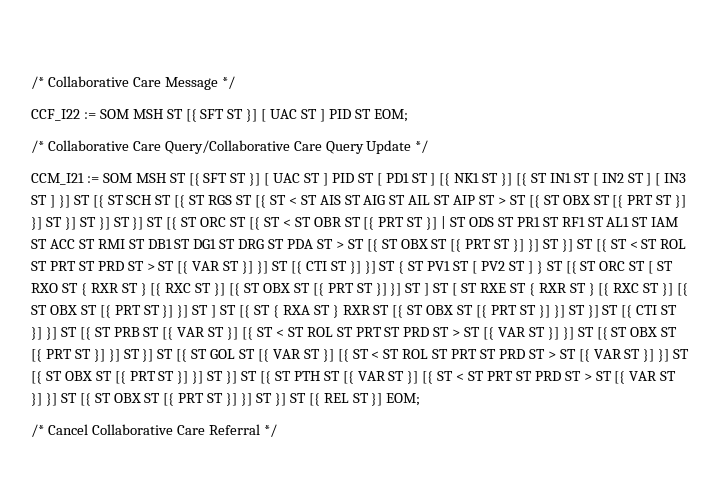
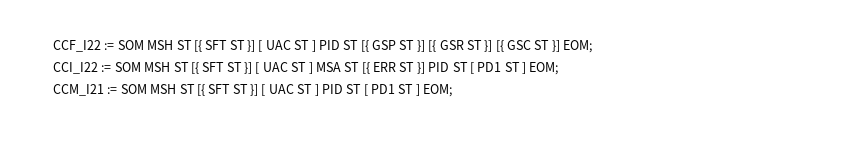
- /* Collaborative Care Message */
- CCF_I22 := SOM MSH ST [{ SFT ST }] [ UAC ST ] PID ST EOM;
- /* Collaborative Care Query/Collaborative Care Query Update */
+ CCF_I22 := SOM MSH ST [{ SFT ST }] [ UAC ST ] PID ST [{ GSP ST }] [{ GSR ST }] [{ GSC ST }] EOM;
+ CCI_I22 := SOM MSH ST [{ SFT ST }] [ UAC ST ] MSA ST [{ ERR ST }] PID ST [ PD1 ST ] EOM;
- CCM_I21 := SOM MSH ST [{ SFT ST }] [ UAC ST ] PID ST [ PD1 ST ] [{ NK1 ST }] [{ ST IN1 ST [ IN2 ST ] [ IN3 ST ] }] ST [{ ST SCH ST [{ ST RGS ST [{ ST < ST AIS ST AIG ST AIL ST AIP ST > ST [{ ST OBX ST [{ PRT ST }] }] ST }] ST }] ST }] ST [{ ST ORC ST [{ ST < ST OBR ST [{ PRT ST }] | ST ODS ST PR1 ST RF1 ST AL1 ST IAM ST ACC ST RMI ST DB1 ST DG1 ST DRG ST PDA ST > ST [{ ST OBX ST [{ PRT ST }] }] ST }] ST [{ ST < ST ROL ST PRT ST PRD ST > ST [{ VAR ST }] }] ST [{ CTI ST }] }] ST { ST PV1 ST [ PV2 ST ] } ST [{ ST ORC ST [ ST RXO ST { RXR ST } [{ RXC ST }] [{ ST OBX ST [{ PRT ST }] }] ST ] ST [ ST RXE ST { RXR ST } [{ RXC ST }] [{ ST OBX ST [{ PRT ST }] }] ST ] ST [{ ST { RXA ST } RXR ST [{ ST OBX ST [{ PRT ST }] }] ST }] ST [{ CTI ST }] }] ST [{ ST PRB ST [{ VAR ST }] [{ ST < ST ROL ST PRT ST PRD ST > ST [{ VAR ST }] }] ST [{ ST OBX ST [{ PRT ST }] }] ST }] ST [{ ST GOL ST [{ VAR ST }] [{ ST < ST ROL ST PRT ST PRD ST > ST [{ VAR ST }] }] ST [{ ST OBX ST [{ PRT ST }] }] ST }] ST [{ ST PTH ST [{ VAR ST }] [{ ST < ST PRT ST PRD ST > ST [{ VAR ST }] }] ST [{ ST OBX ST [{ PRT ST }] }] ST }] ST [{ REL ST }] EOM;
- /* Cancel Collaborative Care Referral */
+ CCM_I21 := SOM MSH ST [{ SFT ST }] [ UAC ST ] PID ST [ PD1 ST ] EOM;

